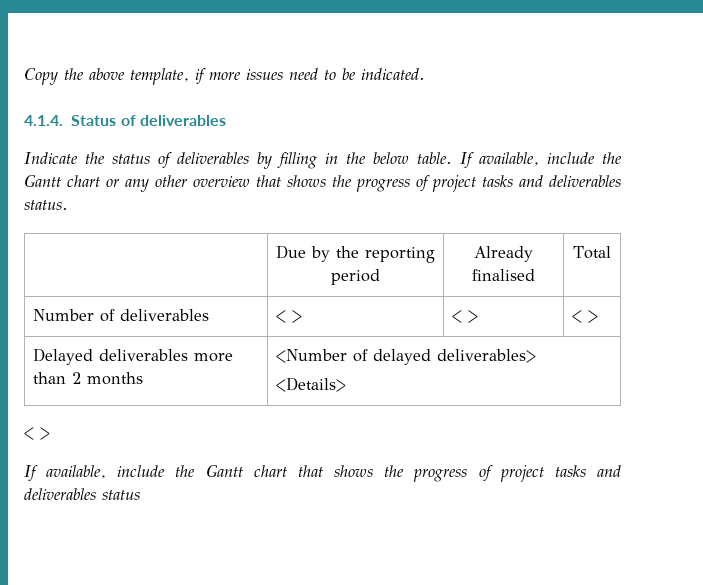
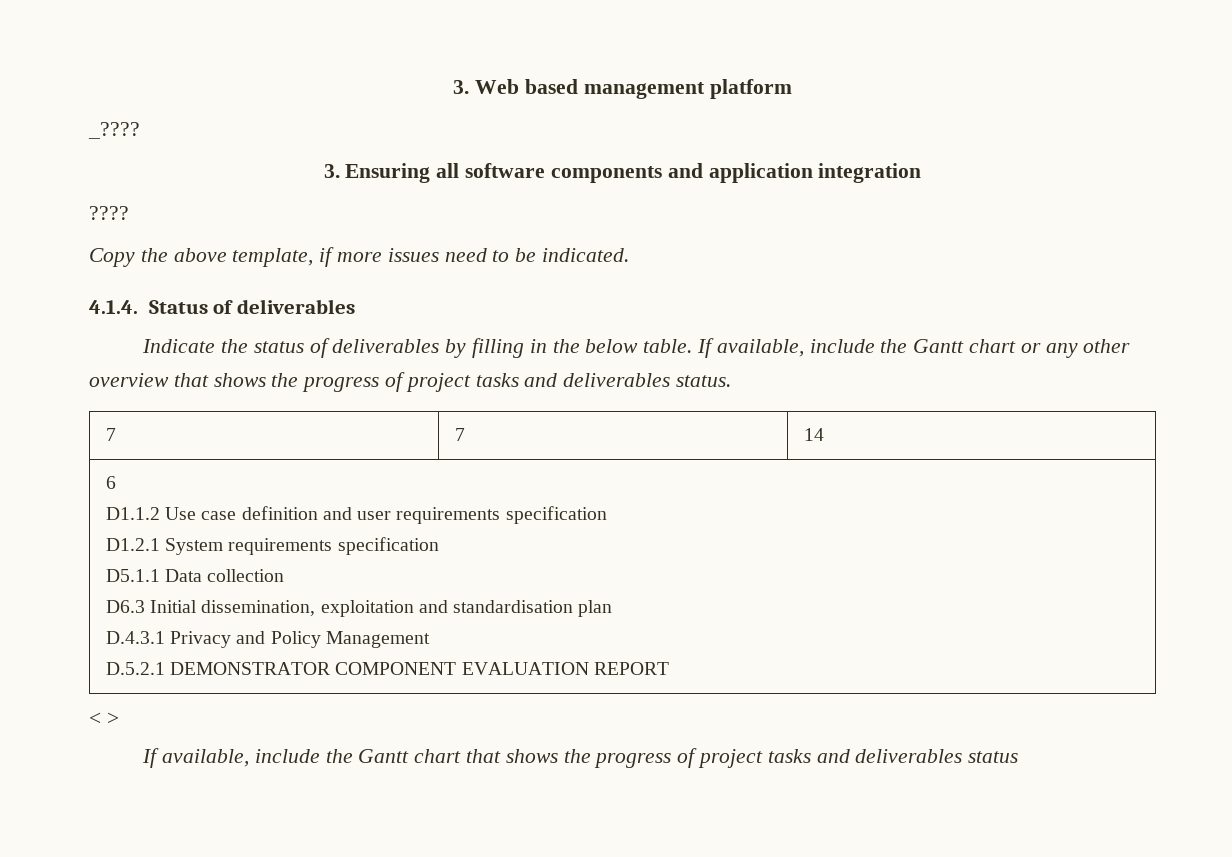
+ 3. Web based management platform
+ _????
+ 3. Ensuring all software components and application integration
+ ????
- | Due by the reporting period | Already finalised | Total
- Number of deliverables | < > | < > | < >
- Delayed deliverables more than 2 months | <Number of delayed deliverables>
- <Details>
+ 7 | 7 | 14
+ 6
+ D1.1.2 Use case definition and user requirements specification
+ D1.2.1 System requirements specification
+ D5.1.1 Data collection
+ D6.3 Initial dissemination, exploitation and standardisation plan
+ D.4.3.1 Privacy and Policy Management
+ D.5.2.1 DEMONSTRATOR COMPONENT EVALUATION REPORT

